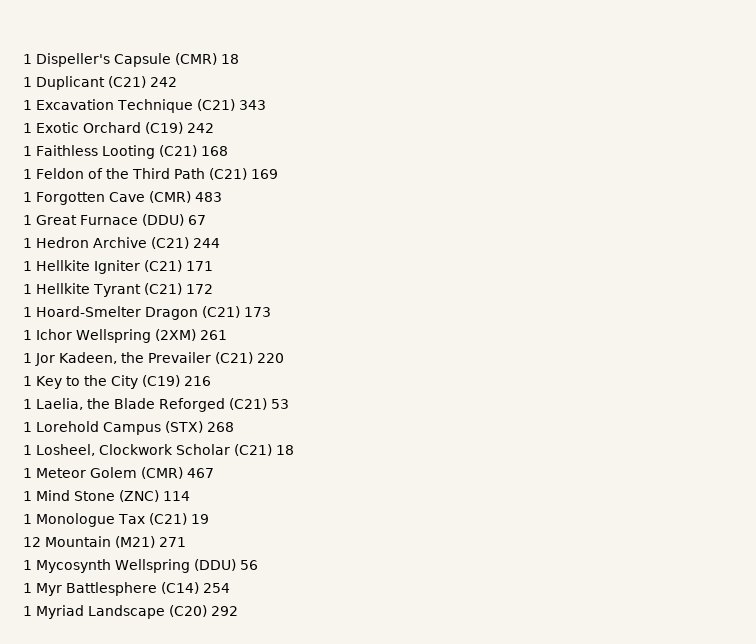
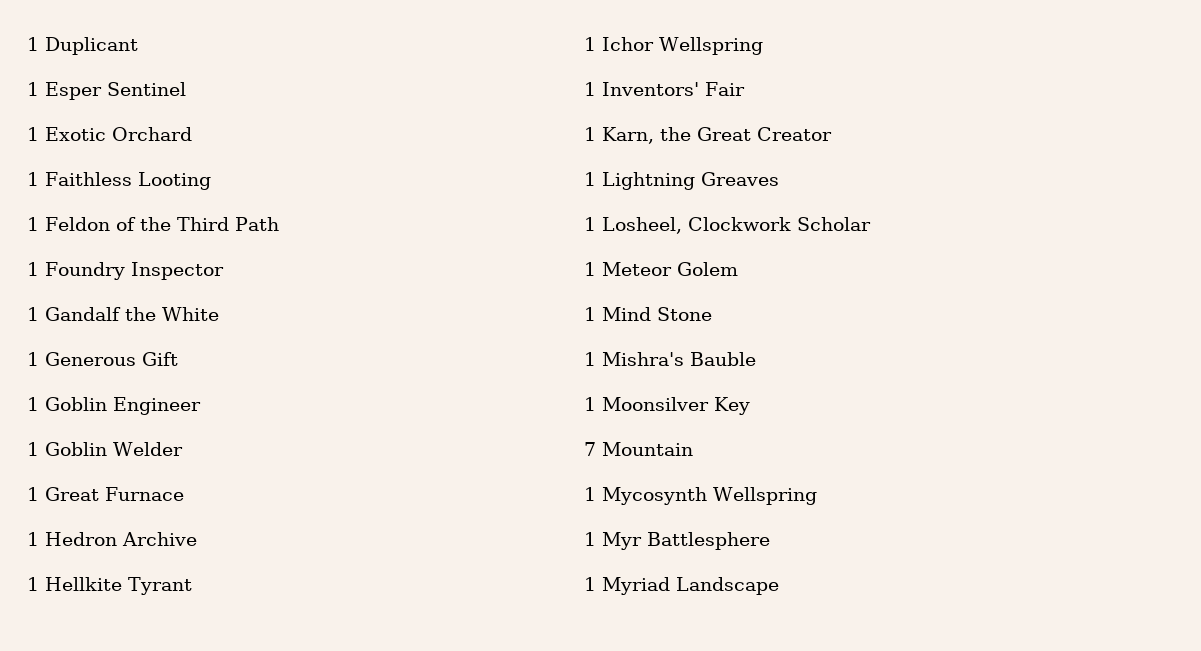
- 1 Dispeller's Capsule (CMR) 18
- 1 Duplicant (C21) 242
- 1 Excavation Technique (C21) 343
+ 1 Duplicant
+ 1 Esper Sentinel
- 1 Exotic Orchard (C19) 242
+ 1 Exotic Orchard
- 1 Faithless Looting (C21) 168
+ 1 Faithless Looting
- 1 Feldon of the Third Path (C21) 169
- 1 Forgotten Cave (CMR) 483
+ 1 Feldon of the Third Path
+ 1 Foundry Inspector
+ 1 Gandalf the White
+ 1 Generous Gift
+ 1 Goblin Engineer
+ 1 Goblin Welder
- 1 Great Furnace (DDU) 67
+ 1 Great Furnace
- 1 Hedron Archive (C21) 244
- 1 Hellkite Igniter (C21) 171
- 1 Hellkite Tyrant (C21) 172
- 1 Hoard-Smelter Dragon (C21) 173
+ 1 Hedron Archive
+ 1 Hellkite Tyrant
- 1 Ichor Wellspring (2XM) 261
- 1 Jor Kadeen, the Prevailer (C21) 220
- 1 Key to the City (C19) 216
- 1 Laelia, the Blade Reforged (C21) 53
- 1 Lorehold Campus (STX) 268
+ 1 Ichor Wellspring
+ 1 Inventors' Fair
+ 1 Karn, the Great Creator
+ 1 Lightning Greaves
- 1 Losheel, Clockwork Scholar (C21) 18
+ 1 Losheel, Clockwork Scholar
- 1 Meteor Golem (CMR) 467
+ 1 Meteor Golem
- 1 Mind Stone (ZNC) 114
- 1 Monologue Tax (C21) 19
- 12 Mountain (M21) 271
+ 1 Mind Stone
+ 1 Mishra's Bauble
+ 1 Moonsilver Key
+ 7 Mountain
- 1 Mycosynth Wellspring (DDU) 56
+ 1 Mycosynth Wellspring
- 1 Myr Battlesphere (C14) 254
+ 1 Myr Battlesphere
- 1 Myriad Landscape (C20) 292
+ 1 Myriad Landscape

